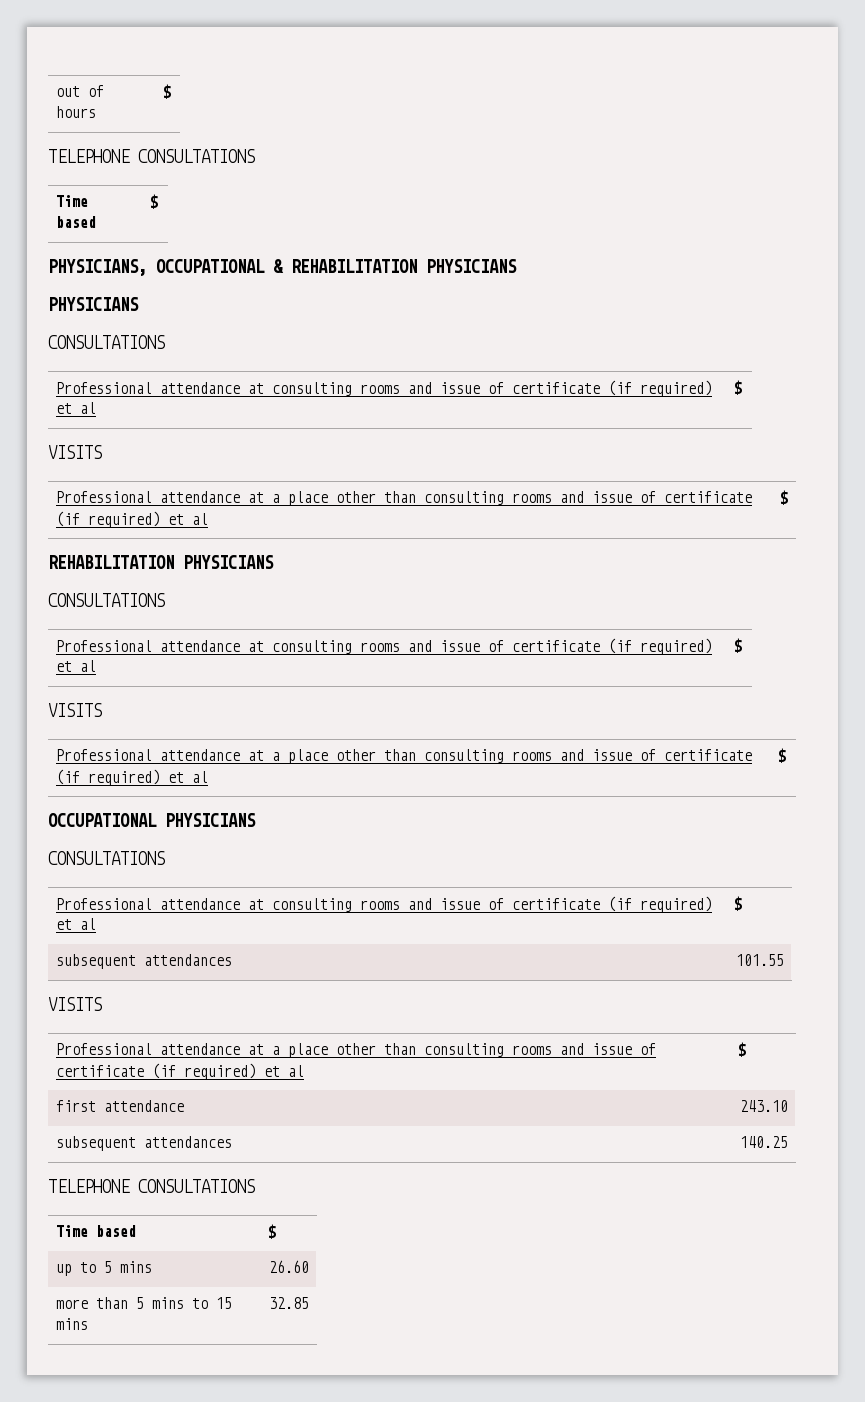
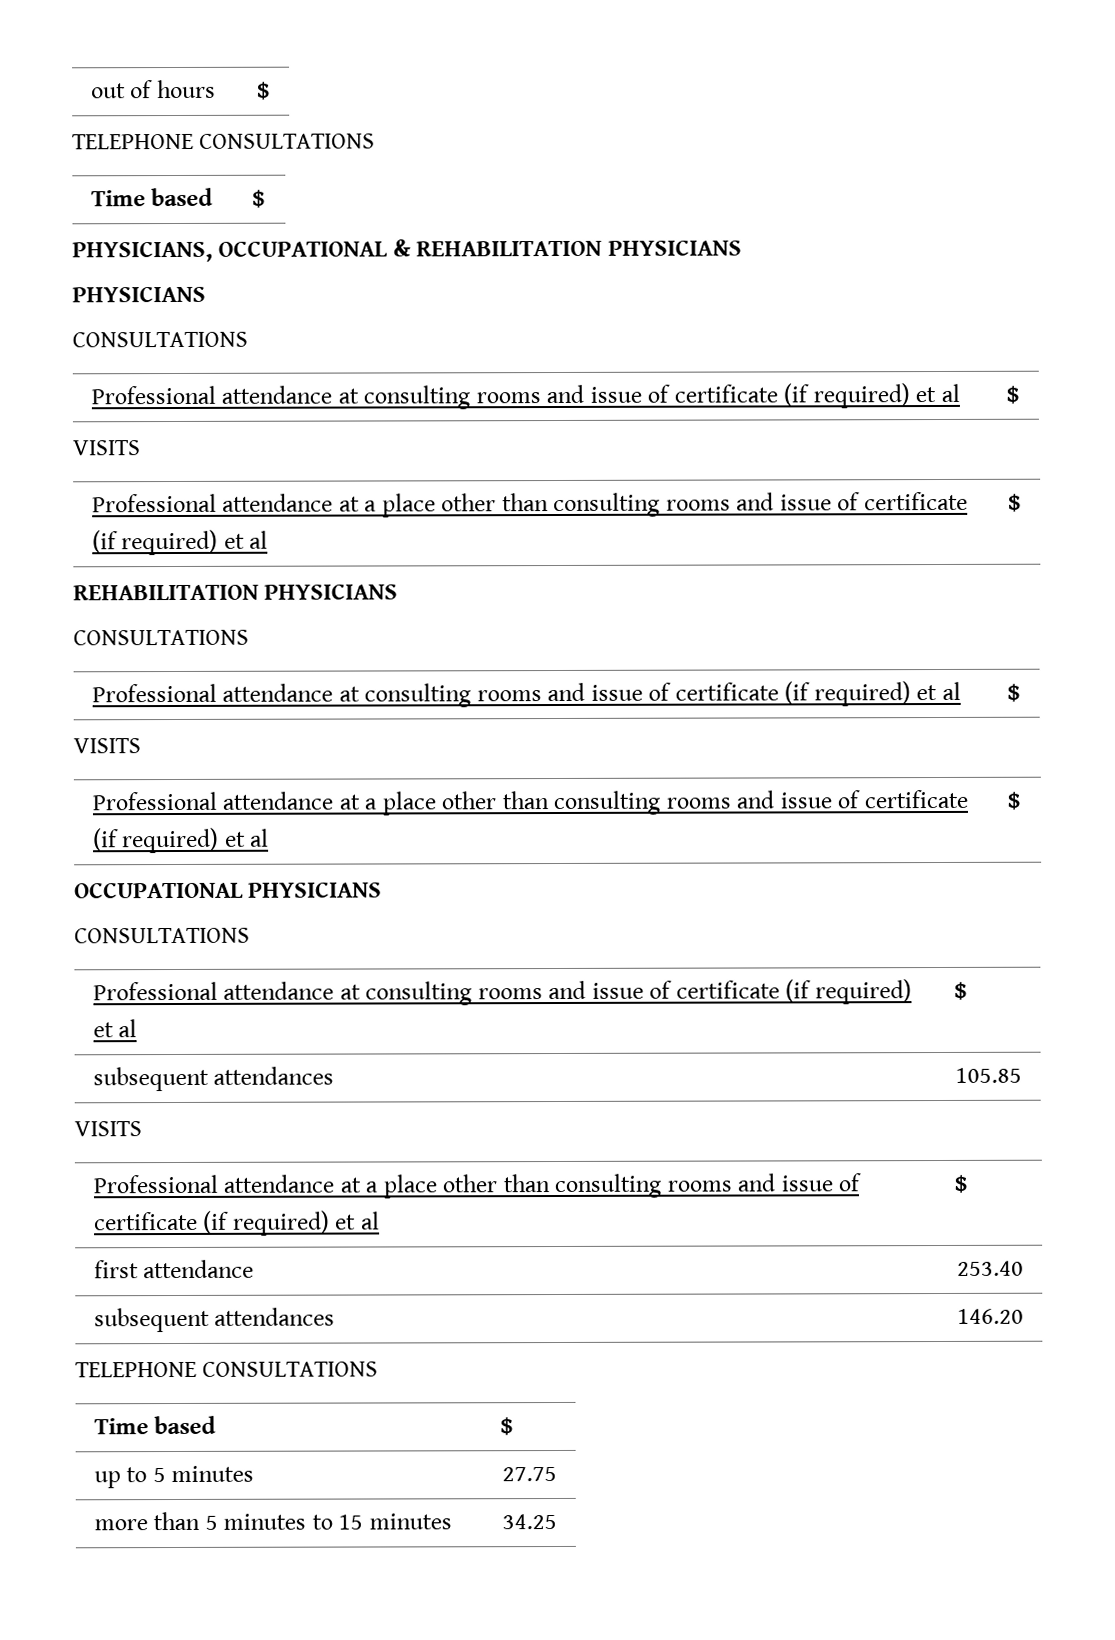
- subsequent attendances | 101.55
+ subsequent attendances | 105.85
- first attendance | 243.10
- subsequent attendances | 140.25
+ first attendance | 253.40
+ subsequent attendances | 146.20
- up to 5 mins | 26.60
+ up to 5 minutes | 27.75
- more than 5 mins to 15 mins | 32.85
+ more than 5 minutes to 15 minutes | 34.25

